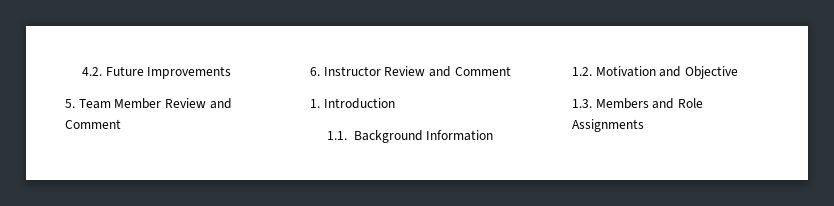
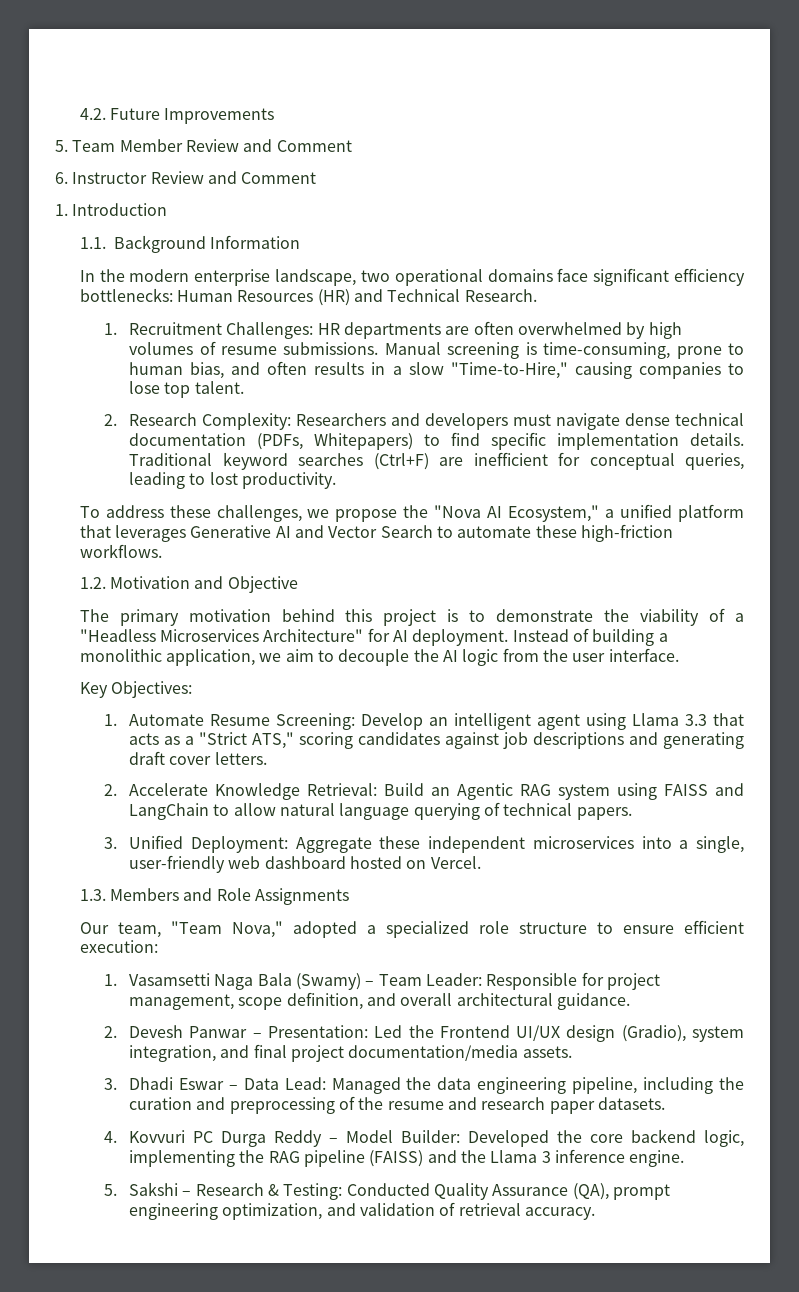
+ In the modern enterprise landscape, two operational domains face significant efficiency bottlenecks: Human Resources (HR) and Technical Research.
+ 1. Recruitment Challenges: HR departments are often overwhelmed by high volumes of resume submissions. Manual screening is time-consuming, prone to human bias, and often results in a slow "Time-to-Hire," causing companies to lose top talent.
+ 2. Research Complexity: Researchers and developers must navigate dense technical documentation (PDFs, Whitepapers) to find specific implementation details. Traditional keyword searches (Ctrl+F) are inefficient for conceptual queries, leading to lost productivity.
+ To address these challenges, we propose the "Nova AI Ecosystem," a unified platform that leverages Generative AI and Vector Search to automate these high-friction workflows.
  1.2. Motivation and Objective
+ The primary motivation behind this project is to demonstrate the viability of a "Headless Microservices Architecture" for AI deployment. Instead of building a monolithic application, we aim to decouple the AI logic from the user interface.
+ Key Objectives:
+ 1. Automate Resume Screening: Develop an intelligent agent using Llama 3.3 that acts as a "Strict ATS," scoring candidates against job descriptions and generating draft cover letters.
+ 2. Accelerate Knowledge Retrieval: Build an Agentic RAG system using FAISS and LangChain to allow natural language querying of technical papers.
+ 3. Unified Deployment: Aggregate these independent microservices into a single, user-friendly web dashboard hosted on Vercel.
+ Our team, "Team Nova," adopted a specialized role structure to ensure efficient execution:
+ 1. Vasamsetti Naga Bala (Swamy) – Team Leader: Responsible for project management, scope definition, and overall architectural guidance.
+ 2. Devesh Panwar – Presentation: Led the Frontend UI/UX design (Gradio), system integration, and final project documentation/media assets.
+ 3. Dhadi Eswar – Data Lead: Managed the data engineering pipeline, including the curation and preprocessing of the resume and research paper datasets.
+ 4. Kovvuri PC Durga Reddy – Model Builder: Developed the core backend logic, implementing the RAG pipeline (FAISS) and the Llama 3 inference engine.
+ 5. Sakshi – Research & Testing: Conducted Quality Assurance (QA), prompt engineering optimization, and validation of retrieval accuracy.

